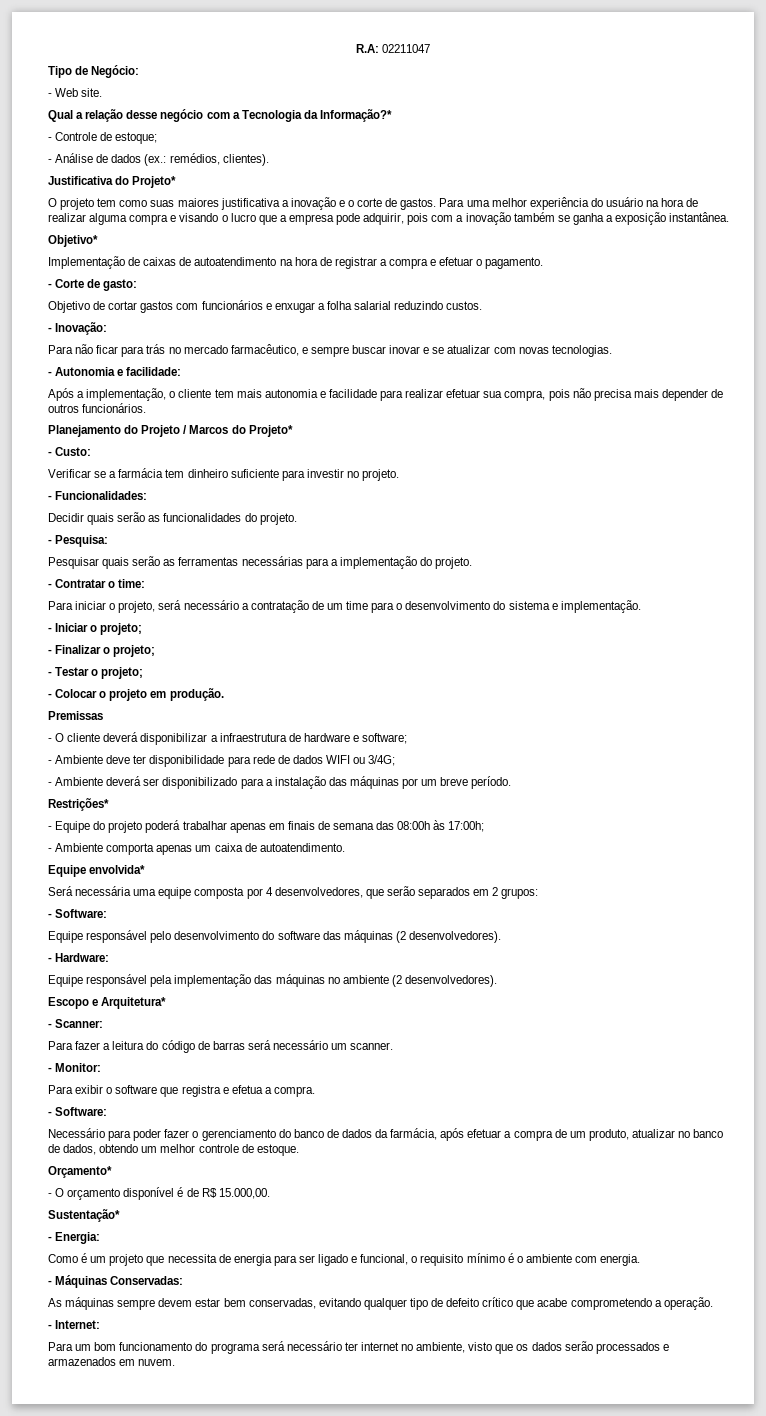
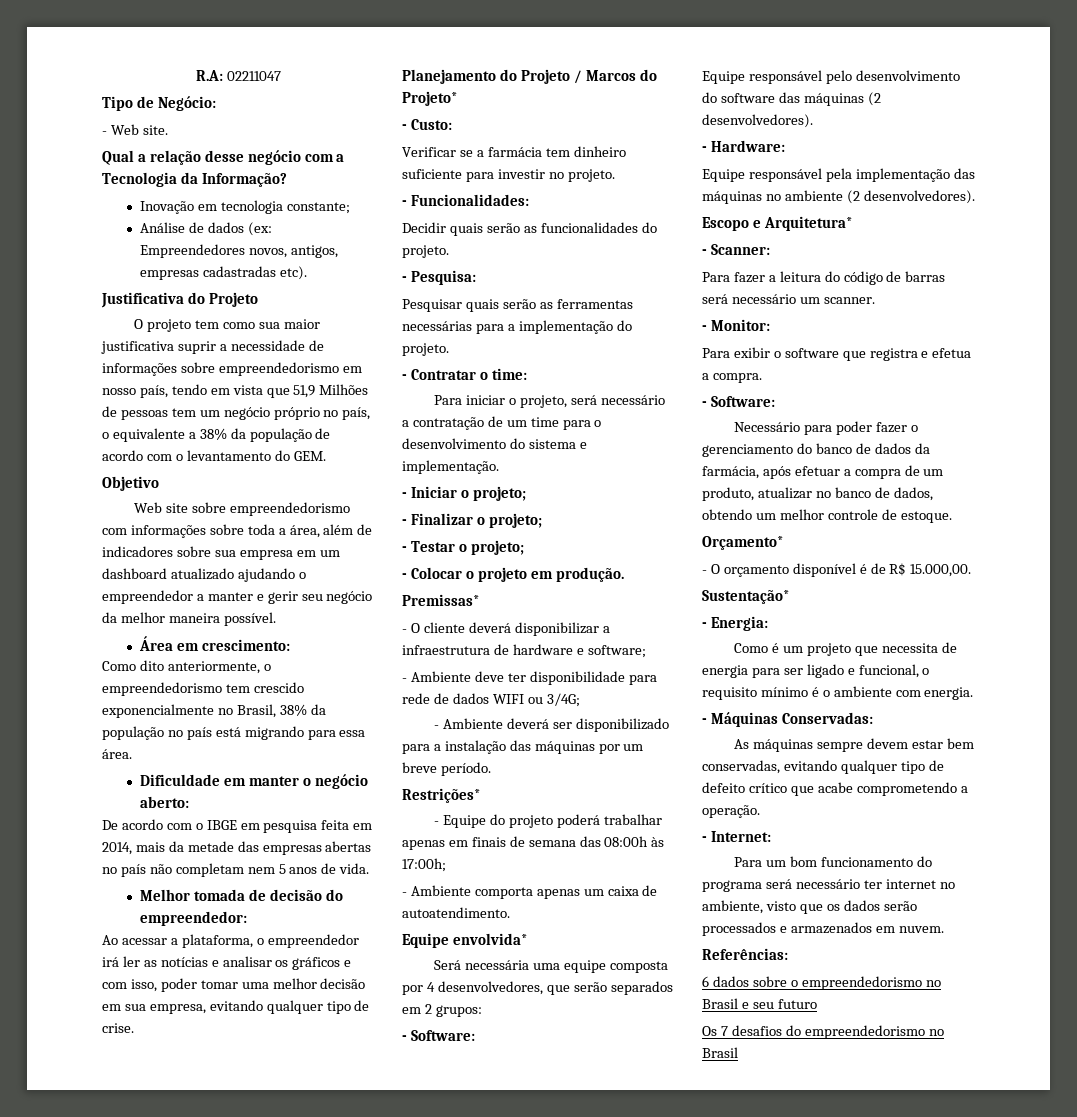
- Qual a relação desse negócio com a Tecnologia da Informação?*
- - Controle de estoque;
- - Análise de dados (ex.: remédios, clientes).
+ Qual a relação desse negócio com a Tecnologia da Informação?
+ Inovação em tecnologia constante;
+ Análise de dados (ex: Empreendedores novos, antigos, empresas cadastradas etc).
- Justificativa do Projeto*
+ Justificativa do Projeto
- O projeto tem como suas maiores justificativa a inovação e o corte de gastos. Para uma melhor experiência do usuário na hora de realizar alguma compra e visando o lucro que a empresa pode adquirir, pois com a inovação também se ganha a exposição instantânea.
- Objetivo*
- Implementação de caixas de autoatendimento na hora de registrar a compra e efetuar o pagamento.
- - Corte de gasto:
- Objetivo de cortar gastos com funcionários e enxugar a folha salarial reduzindo custos.
- - Inovação:
- Para não ficar para trás no mercado farmacêutico, e sempre buscar inovar e se atualizar com novas tecnologias.
- - Autonomia e facilidade:
- Após a implementação, o cliente tem mais autonomia e facilidade para realizar efetuar sua compra, pois não precisa mais depender de outros funcionários.
+ O projeto tem como sua maior justificativa suprir a necessidade de informações sobre empreendedorismo em nosso país, tendo em vista que 51,9 Milhões de pessoas tem um negócio próprio no país, o equivalente a 38% da população de acordo com o levantamento do GEM.
+ Objetivo
+ Web site sobre empreendedorismo com informações sobre toda a área, além de indicadores sobre sua empresa em um dashboard atualizado ajudando o empreendedor a manter e gerir seu negócio da melhor maneira possível.
+ Área em crescimento:
+ Como dito anteriormente, o empreendedorismo tem crescido exponencialmente no Brasil, 38% da população no país está migrando para essa área.
+ Dificuldade em manter o negócio aberto:
+ De acordo com o IBGE em pesquisa feita em 2014, mais da metade das empresas abertas no país não completam nem 5 anos de vida.
+ Melhor tomada de decisão do empreendedor:
+ Ao acessar a plataforma, o empreendedor irá ler as notícias e analisar os gráficos e com isso, poder tomar uma melhor decisão em sua empresa, evitando qualquer tipo de crise.
- Premissas
+ Premissas*
+ Referências:
+ 6 dados sobre o empreendedorismo no Brasil e seu futuro
+ Os 7 desafios do empreendedorismo no Brasil

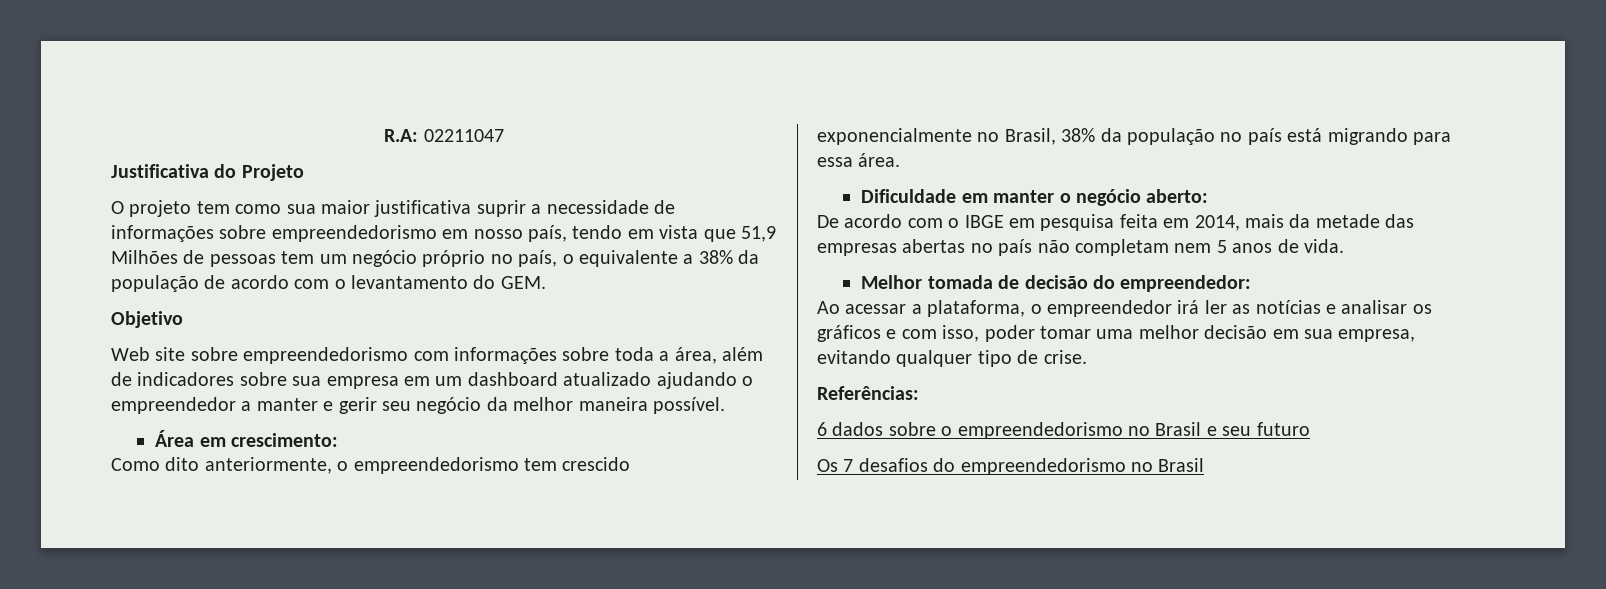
- Tipo de Negócio:
- - Web site.
- Qual a relação desse negócio com a Tecnologia da Informação?
- Inovação em tecnologia constante;
- Análise de dados (ex: Empreendedores novos, antigos, empresas cadastradas etc).
- Planejamento do Projeto / Marcos do Projeto*
- - Custo:
- Verificar se a farmácia tem dinheiro suficiente para investir no projeto.
- - Funcionalidades:
- Decidir quais serão as funcionalidades do projeto.
- - Pesquisa:
- Pesquisar quais serão as ferramentas necessárias para a implementação do projeto.
- - Contratar o time:
- Para iniciar o projeto, será necessário a contratação de um time para o desenvolvimento do sistema e implementação.
- - Iniciar o projeto;
- - Finalizar o projeto;
- - Testar o projeto;
- - Colocar o projeto em produção.
- Premissas*
- - O cliente deverá disponibilizar a infraestrutura de hardware e software;
- - Ambiente deve ter disponibilidade para rede de dados WIFI ou 3/4G;
- - Ambiente deverá ser disponibilizado para a instalação das máquinas por um breve período.
- Restrições*
- - Equipe do projeto poderá trabalhar apenas em finais de semana das 08:00h às 17:00h;
- - Ambiente comporta apenas um caixa de autoatendimento.
- Equipe envolvida*
- Será necessária uma equipe composta por 4 desenvolvedores, que serão separados em 2 grupos:
- - Software:
- Equipe responsável pelo desenvolvimento do software das máquinas (2 desenvolvedores).
- - Hardware:
- Equipe responsável pela implementação das máquinas no ambiente (2 desenvolvedores).
- Escopo e Arquitetura*
- - Scanner:
- Para fazer a leitura do código de barras será necessário um scanner.
- - Monitor:
- Para exibir o software que registra e efetua a compra.
- - Software:
- Necessário para poder fazer o gerenciamento do banco de dados da farmácia, após efetuar a compra de um produto, atualizar no banco de dados, obtendo um melhor controle de estoque.
- Orçamento*
- - O orçamento disponível é de R$ 15.000,00.
- Sustentação*
- - Energia:
- Como é um projeto que necessita de energia para ser ligado e funcional, o requisito mínimo é o ambiente com energia.
- - Máquinas Conservadas:
- As máquinas sempre devem estar bem conservadas, evitando qualquer tipo de defeito crítico que acabe comprometendo a operação.
- - Internet:
- Para um bom funcionamento do programa será necessário ter internet no ambiente, visto que os dados serão processados e armazenados em nuvem.

